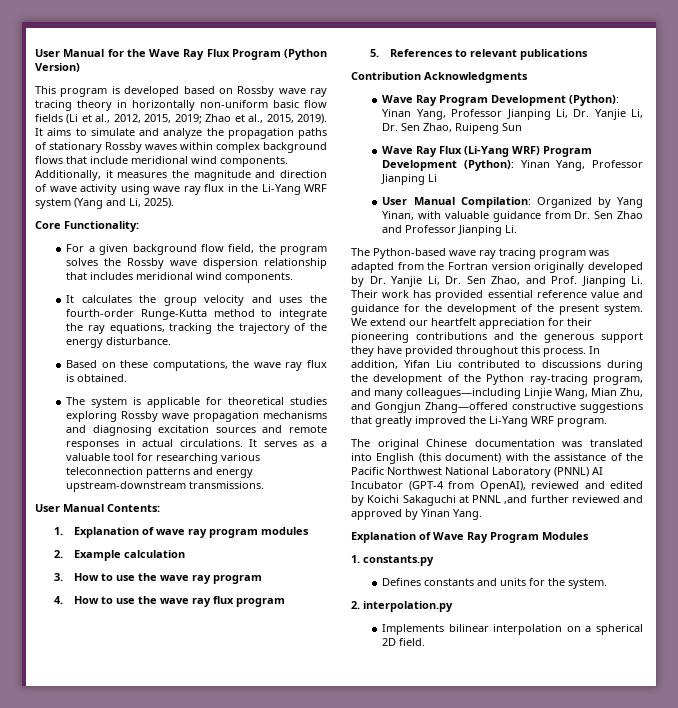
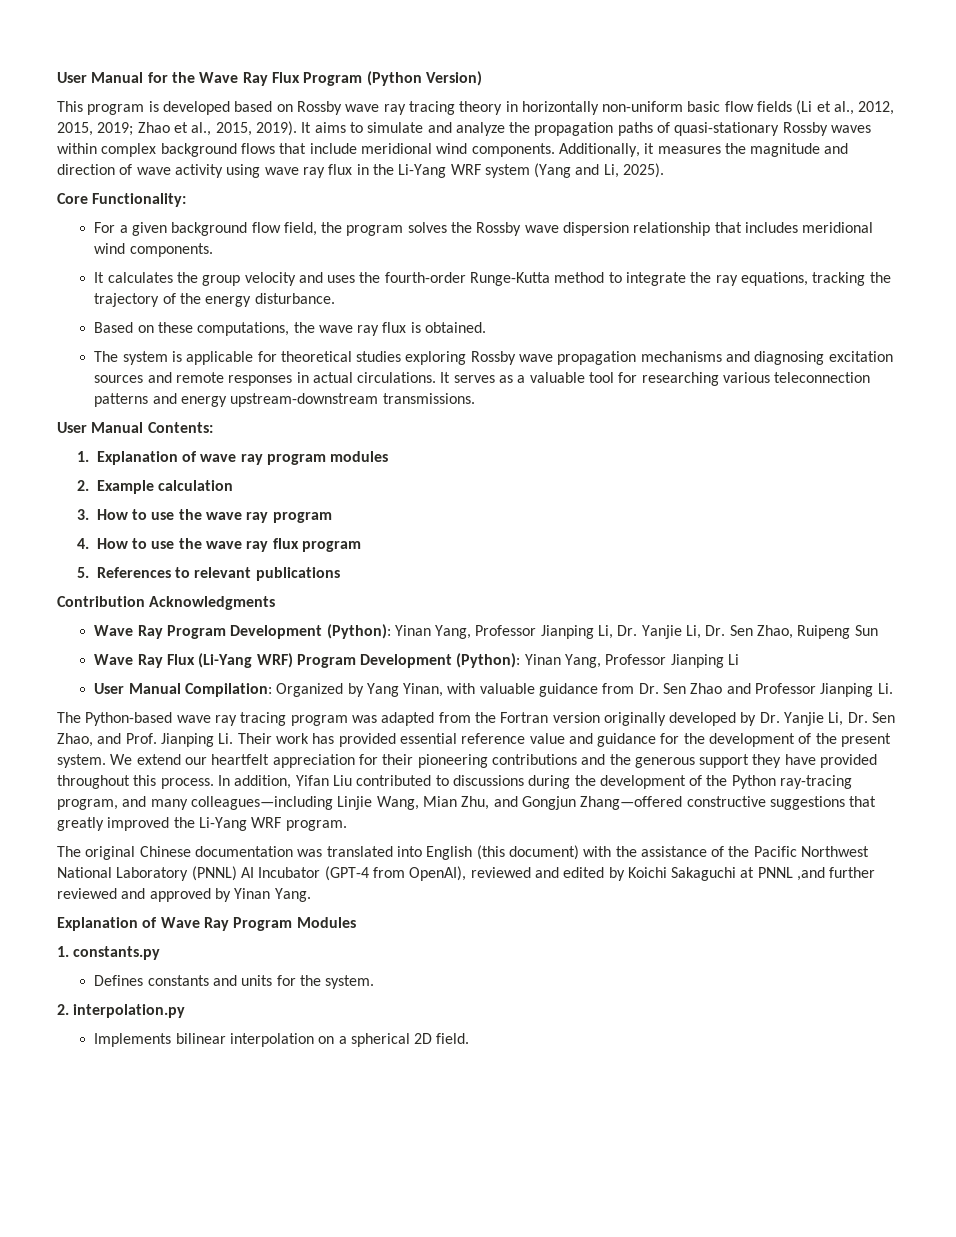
- It aims to simulate and analyze the propagation paths of stationary Rossby waves within complex background flows that include meridional wind components.
+ It aims to simulate and analyze the propagation paths of quasi-stationary Rossby waves within complex background flows that include meridional wind components.

